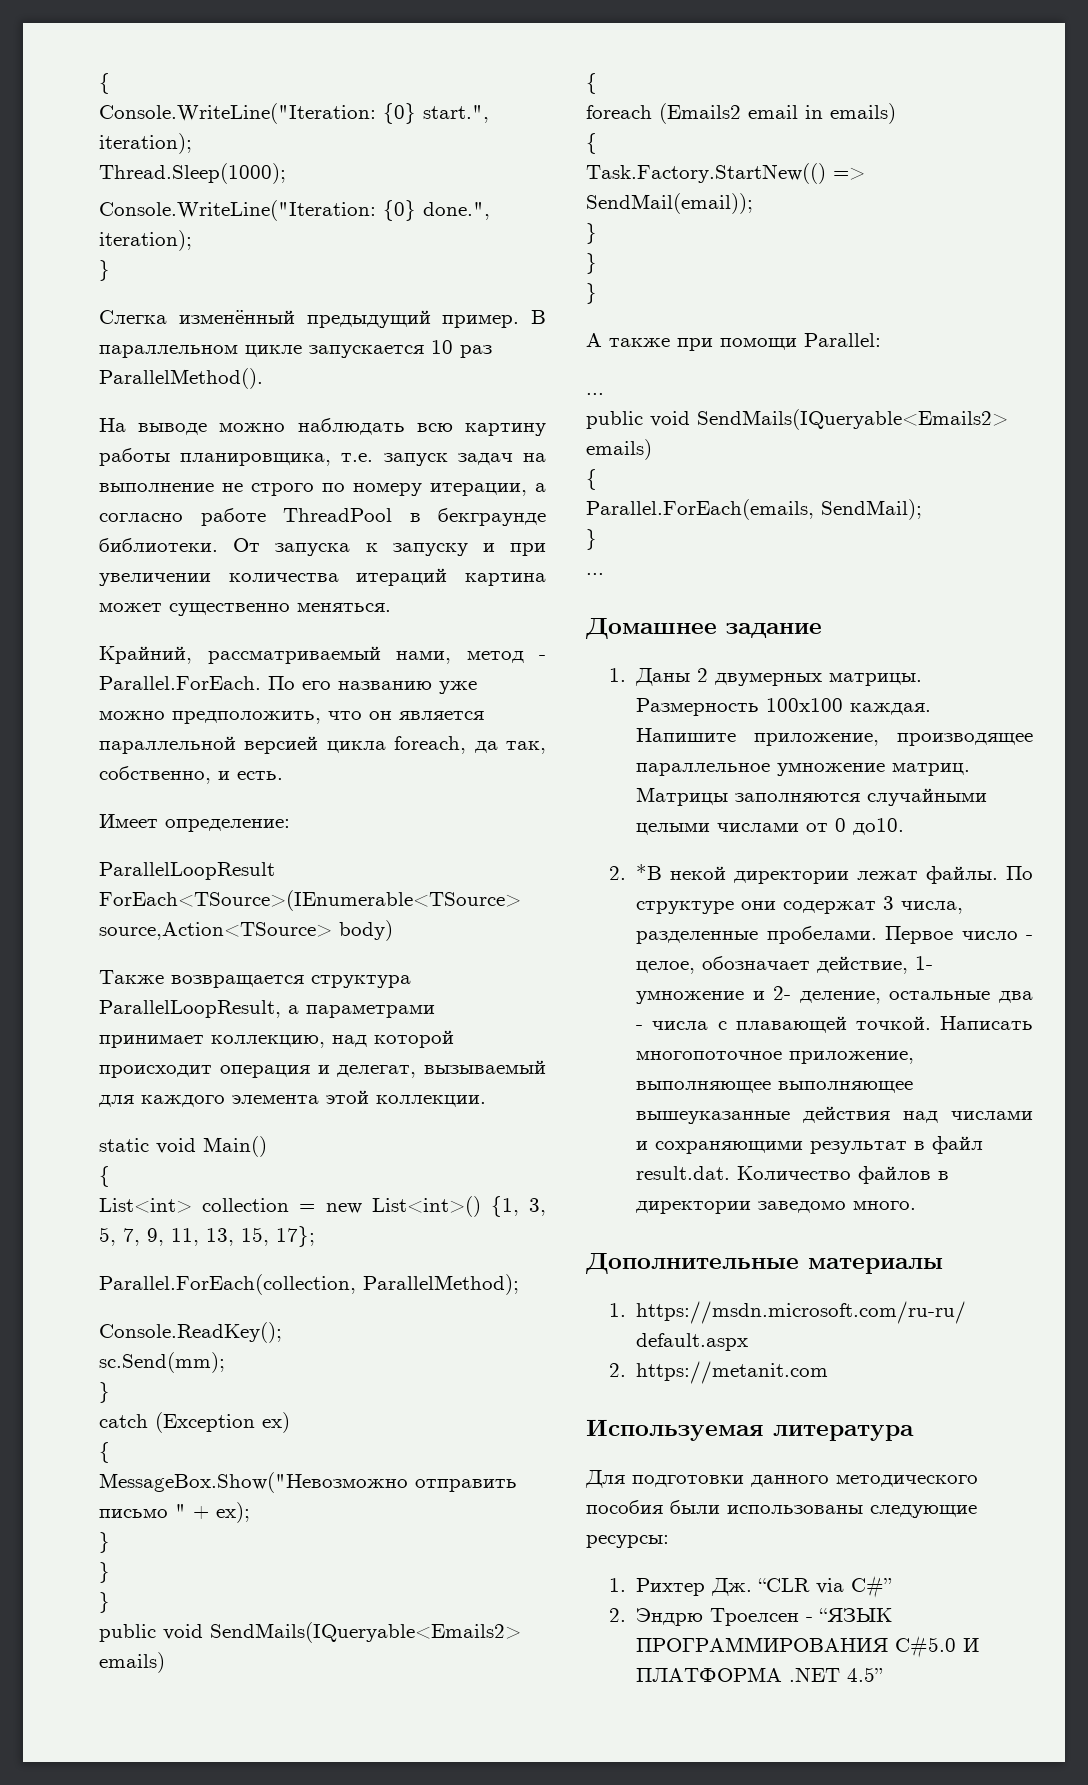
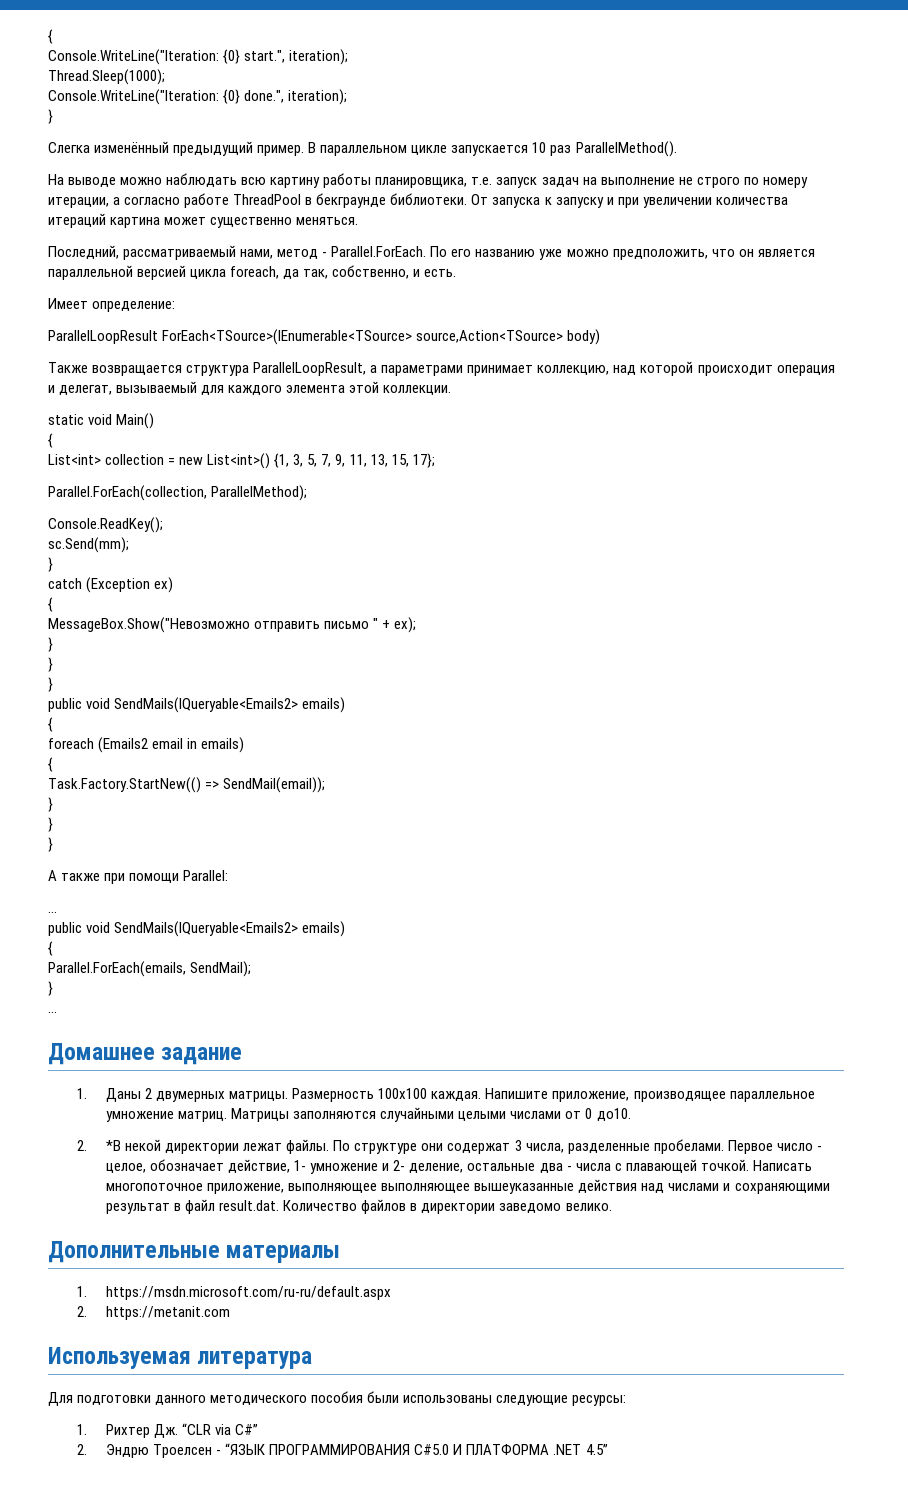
- Крайний, рассматриваемый нами, метод - Parallel.ForEach. По его названию уже можно предположить, что он является параллельной версией цикла foreach, да так, собственно, и есть.
+ Последний, рассматриваемый нами, метод - Parallel.ForEach. По его названию уже можно предположить, что он является параллельной версией цикла foreach, да так, собственно, и есть.
- Написать многопоточное приложение, выполняющее выполняющее вышеуказанные действия над числами и сохраняющими результат в файл result.dat. Количество файлов в директории заведомо много.
+ Написать многопоточное приложение, выполняющее выполняющее вышеуказанные действия над числами и сохраняющими результат в файл result.dat. Количество файлов в директории заведомо велико.

